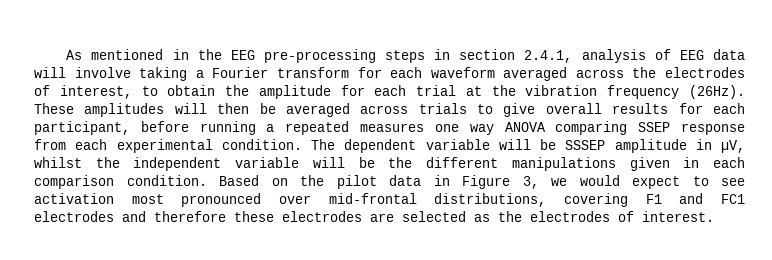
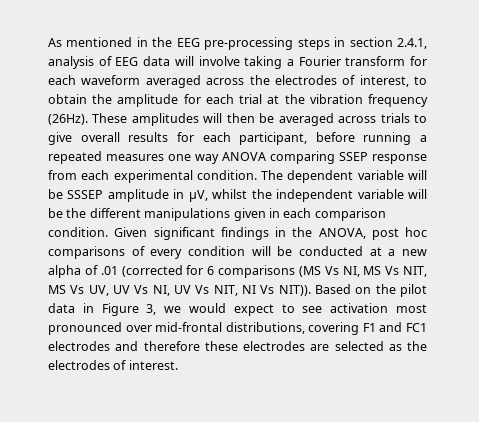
+ Given significant findings in the ANOVA, post hoc comparisons of every condition will be conducted at a new alpha of .01 (corrected for 6 comparisons (MS Vs NI, MS Vs NIT, MS Vs UV, UV Vs NI, UV Vs NIT, NI Vs NIT)).

